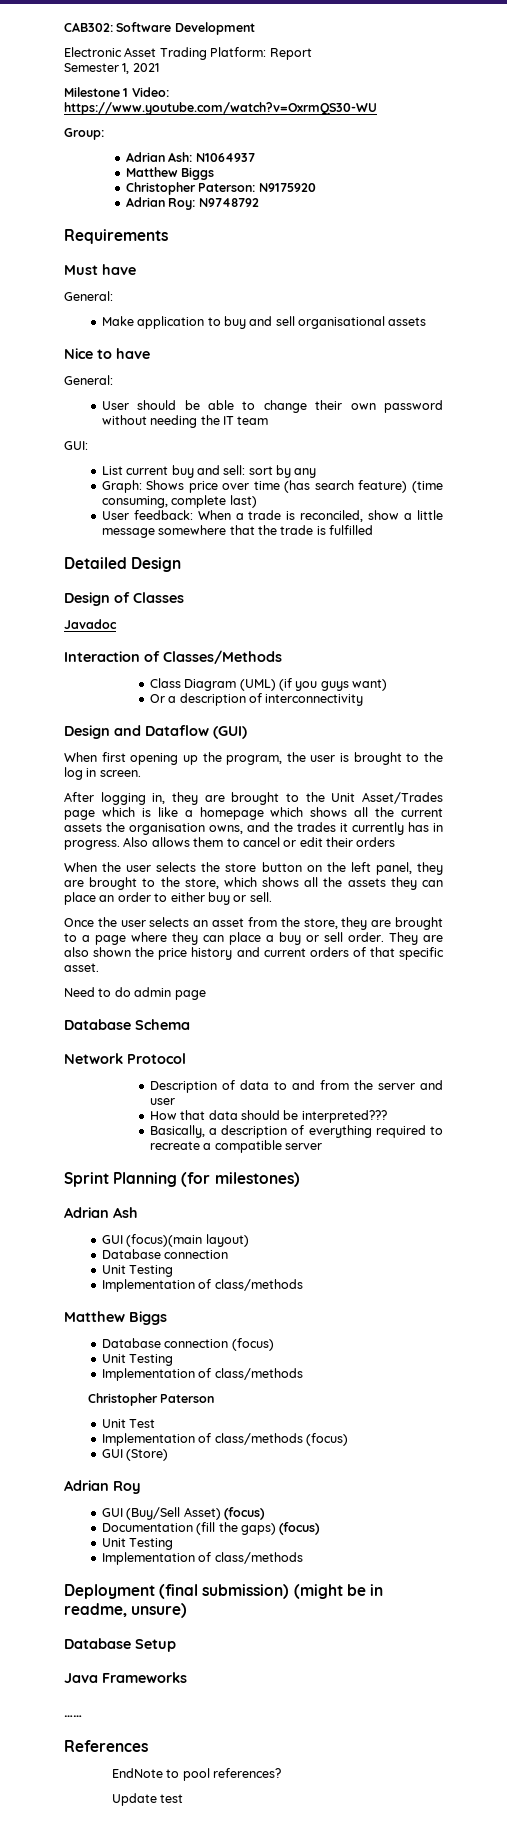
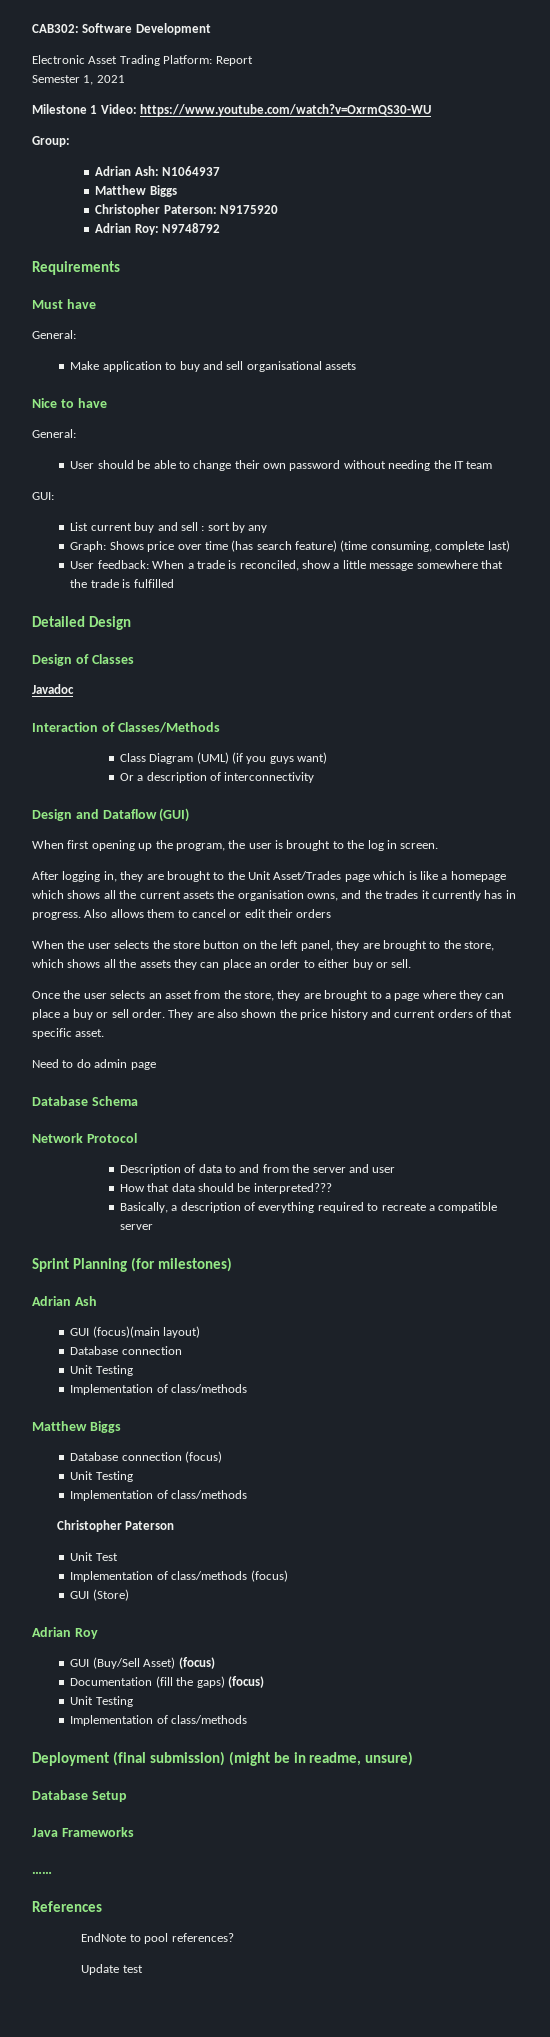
- List current buy and sell: sort by any
+ List current buy and sell : sort by any

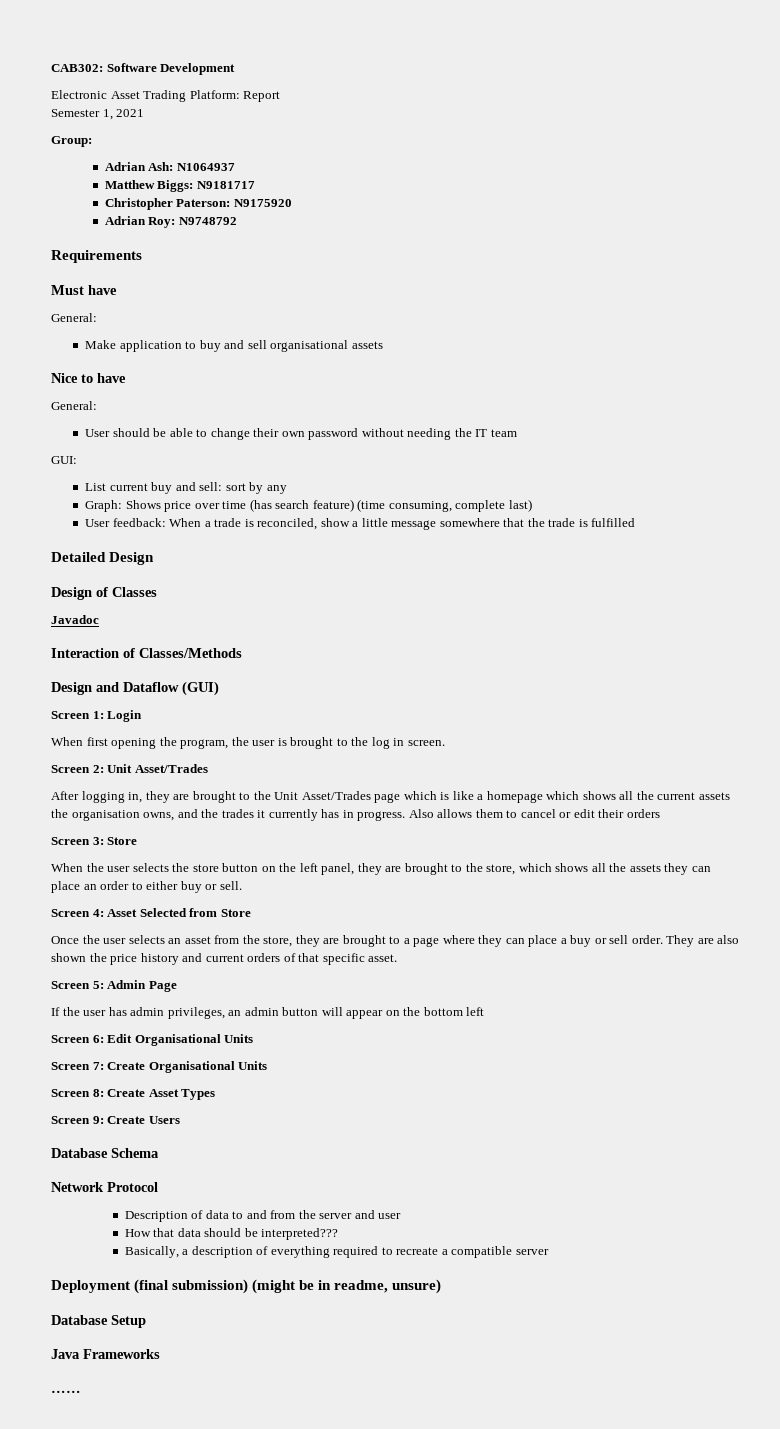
- Milestone 1 Video: https://www.youtube.com/watch?v=OxrmQS30-WU
  Adrian Ash: N1064937
- Matthew Biggs
+ Matthew Biggs: N9181717
- List current buy and sell : sort by any
+ List current buy and sell: sort by any
- Class Diagram (UML) (if you guys want)
- Or a description of interconnectivity
+ Screen 1: Login
- When first opening up the program, the user is brought to the log in screen.
+ When first opening the program, the user is brought to the log in screen.
+ Screen 2: Unit Asset/Trades
+ Screen 3: Store
+ Screen 4: Asset Selected from Store
- Need to do admin page
+ Screen 5: Admin Page
+ If the user has admin privileges, an admin button will appear on the bottom left
+ Screen 6: Edit Organisational Units
+ Screen 7: Create Organisational Units
+ Screen 8: Create Asset Types
+ Screen 9: Create Users
- Sprint Planning (for milestones)
- Adrian Ash
- GUI (focus)(main layout)
- Database connection
- Unit Testing
- Implementation of class/methods
- Matthew Biggs
- Database connection (focus)
- Unit Testing
- Implementation of class/methods
- Christopher Paterson
- Unit Test
- Implementation of class/methods (focus)
- GUI (Store)
- Adrian Roy
- GUI (Buy/Sell Asset) (focus)
- Documentation (fill the gaps) (focus)
- Unit Testing
- Implementation of class/methods
- References
- EndNote to pool references?
- Update test

